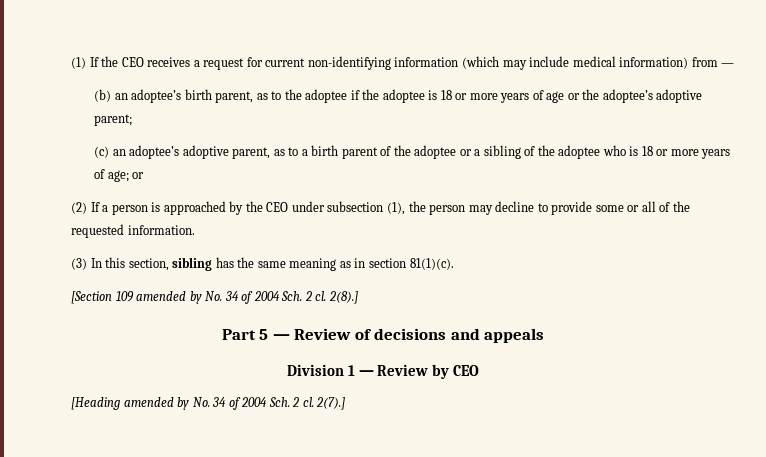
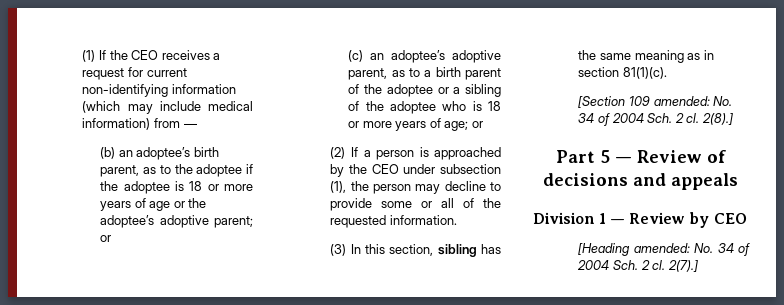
- (b) an adoptee’s birth parent, as to the adoptee if the adoptee is 18 or more years of age or the adoptee’s adoptive parent;
+ (b) an adoptee’s birth parent, as to the adoptee if the adoptee is 18 or more years of age or the adoptee’s adoptive parent; or
- [Section 109 amended by No. 34 of 2004 Sch. 2 cl.
+ [Section 109 amended: No. 34 of 2004 Sch. 2 cl.
- [Heading amended by No. 34 of 2004 Sch. 2 cl.
+ [Heading amended: No. 34 of 2004 Sch. 2 cl.

